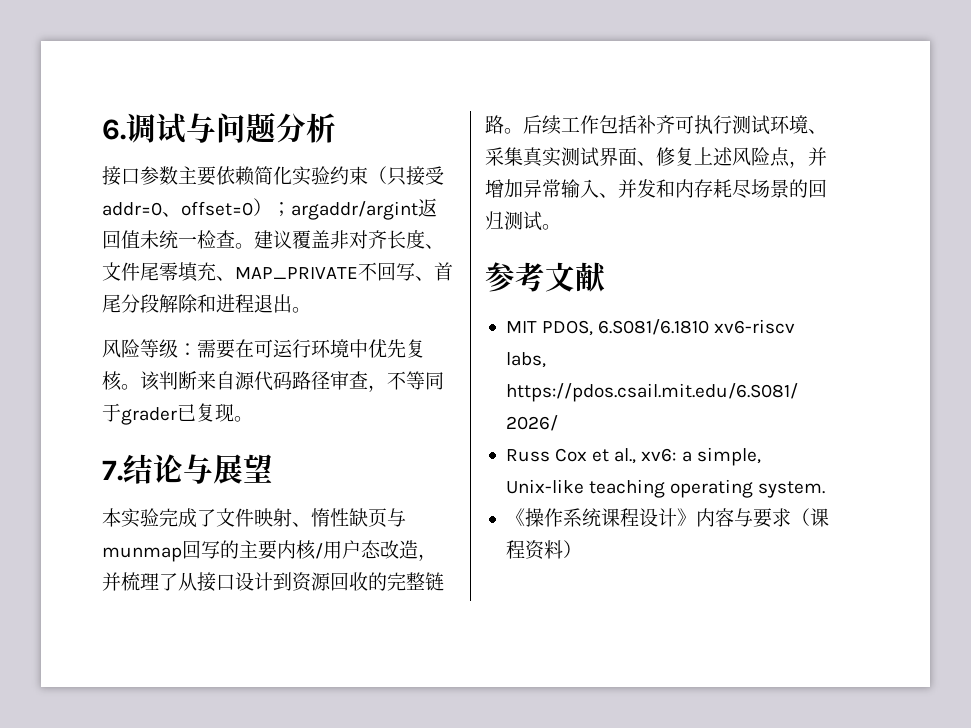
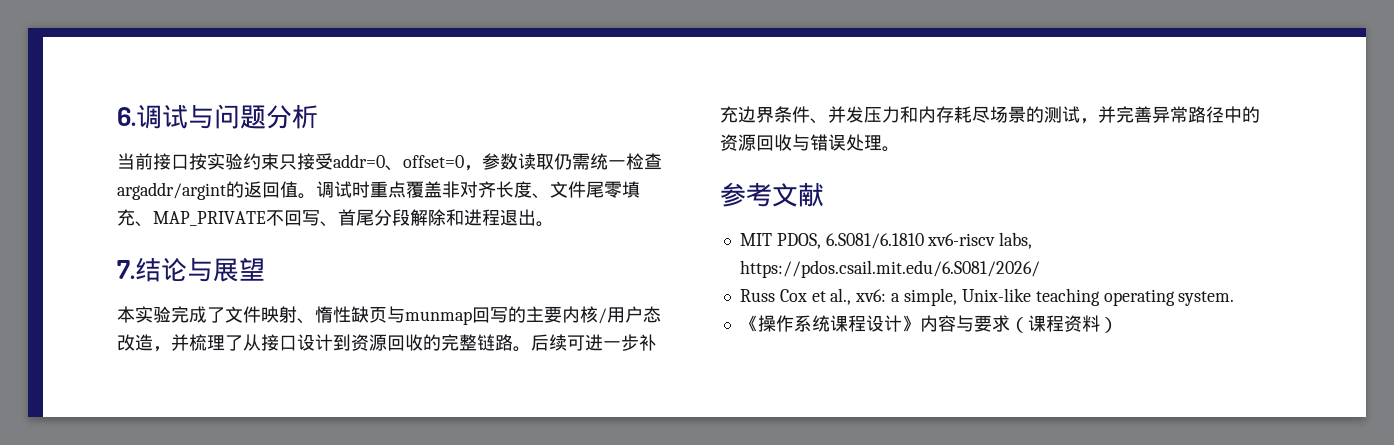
- 接口参数主要依赖简化实验约束（只接受addr=0、offset=0）；argaddr/argint返回值未统一检查。建议覆盖非对齐长度、文件尾零填充、MAP_PRIVATE不回写、首尾分段解除和进程退出。
+ 当前接口按实验约束只接受addr=0、offset=0，参数读取仍需统一检查argaddr/argint的返回值。调试时重点覆盖非对齐长度、文件尾零填充、MAP_PRIVATE不回写、首尾分段解除和进程退出。
- 风险等级：需要在可运行环境中优先复核。该判断来自源代码路径审查，不等同于grader已复现。
- 后续工作包括补齐可执行测试环境、采集真实测试界面、修复上述风险点，并增加异常输入、并发和内存耗尽场景的回归测试。
+ 后续可进一步补充边界条件、并发压力和内存耗尽场景的测试，并完善异常路径中的资源回收与错误处理。

